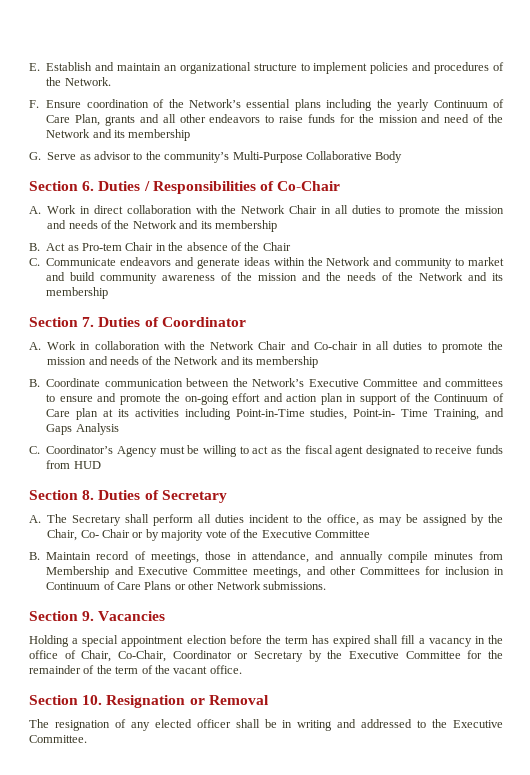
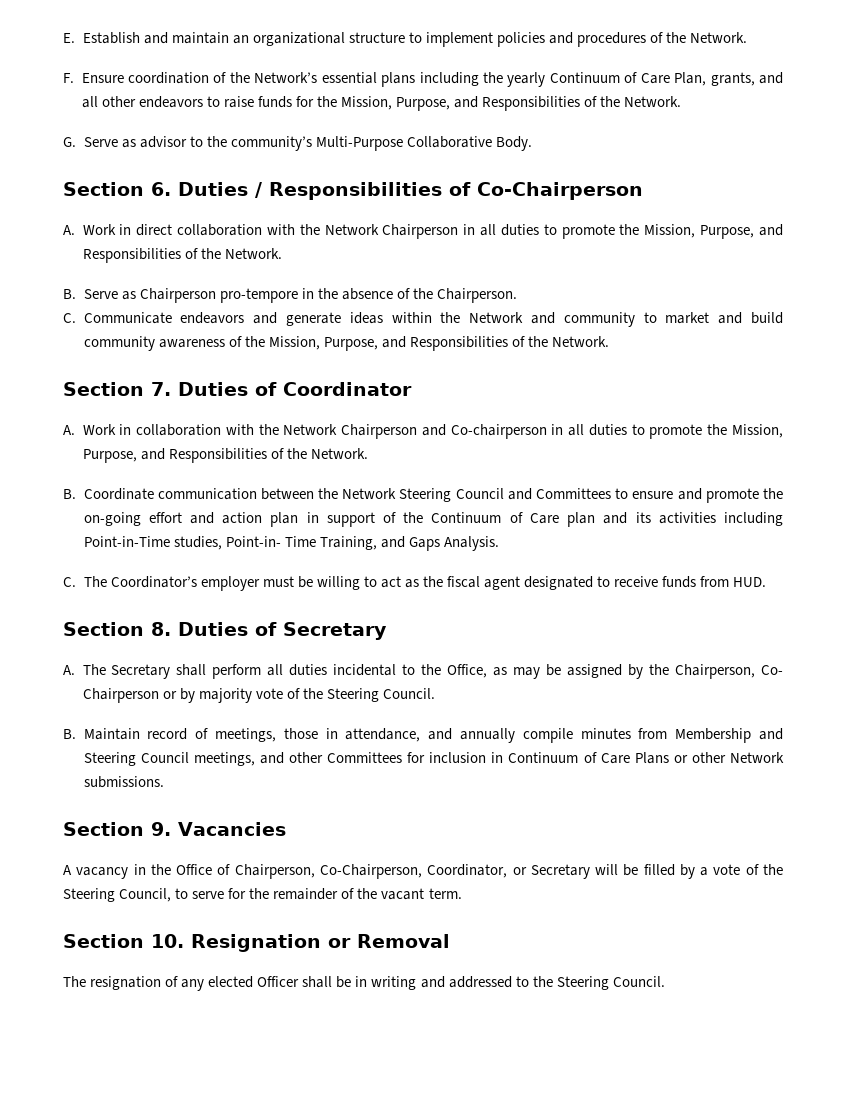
- F. Ensure coordination of the Network’s essential plans including the yearly Continuum of Care Plan, grants and all other endeavors to raise funds for the mission and need of the Network and its membership
+ F. Ensure coordination of the Network’s essential plans including the yearly Continuum of Care Plan, grants, and all other endeavors to raise funds for the Mission, Purpose, and Responsibilities of the Network.
- G. Serve as advisor to the community’s Multi-Purpose Collaborative Body
+ G. Serve as advisor to the community’s Multi-Purpose Collaborative Body.
- Section 6. Duties / Responsibilities of Co-Chair
+ Section 6. Duties / Responsibilities of Co-Chairperson
- A. Work in direct collaboration with the Network Chair in all duties to promote the mission and needs of the Network and its membership
- B. Act as Pro-tem Chair in the absence of the Chair
+ A. Work in direct collaboration with the Network Chairperson in all duties to promote the Mission, Purpose, and Responsibilities of the Network.
+ B. Serve as Chairperson pro-tempore in the absence of the Chairperson.
- C. Communicate endeavors and generate ideas within the Network and community to market and build community awareness of the mission and the needs of the Network and its membership
+ C. Communicate endeavors and generate ideas within the Network and community to market and build community awareness of the Mission, Purpose, and Responsibilities of the Network.
- A. Work in collaboration with the Network Chair and Co-chair in all duties to promote the mission and needs of the Network and its membership
+ A. Work in collaboration with the Network Chairperson and Co-chairperson in all duties to promote the Mission, Purpose, and Responsibilities of the Network.
- B. Coordinate communication between the Network’s Executive Committee and committees to ensure and promote the on-going effort and action plan in support of the Continuum of Care plan at its activities including Point-in-Time studies, Point-in- Time Training, and Gaps Analysis
- C. Coordinator’s Agency must be willing to act as the fiscal agent designated to receive funds from HUD
+ B. Coordinate communication between the Network Steering Council and Committees to ensure and promote the on-going effort and action plan in support of the Continuum of Care plan and its activities including Point-in-Time studies, Point-in- Time Training, and Gaps Analysis.
+ C. The Coordinator’s employer must be willing to act as the fiscal agent designated to receive funds from HUD.
- A. The Secretary shall perform all duties incident to the office, as may be assigned by the Chair, Co- Chair or by majority vote of the Executive Committee
+ A. The Secretary shall perform all duties incidental to the Office, as may be assigned by the Chairperson, Co- Chairperson or by majority vote of the Steering Council.
- B. Maintain record of meetings, those in attendance, and annually compile minutes from Membership and Executive Committee meetings, and other Committees for inclusion in Continuum of Care Plans or other Network submissions.
+ B. Maintain record of meetings, those in attendance, and annually compile minutes from Membership and Steering Council meetings, and other Committees for inclusion in Continuum of Care Plans or other Network submissions.
- Holding a special appointment election before the term has expired shall fill a vacancy in the office of Chair, Co-Chair, Coordinator or Secretary by the Executive Committee for the remainder of the term of the vacant office.
+ A vacancy in the Office of Chairperson, Co-Chairperson, Coordinator, or Secretary will be filled by a vote of the Steering Council, to serve for the remainder of the vacant term.
- The resignation of any elected officer shall be in writing and addressed to the Executive Committee.
+ The resignation of any elected Officer shall be in writing and addressed to the Steering Council.

